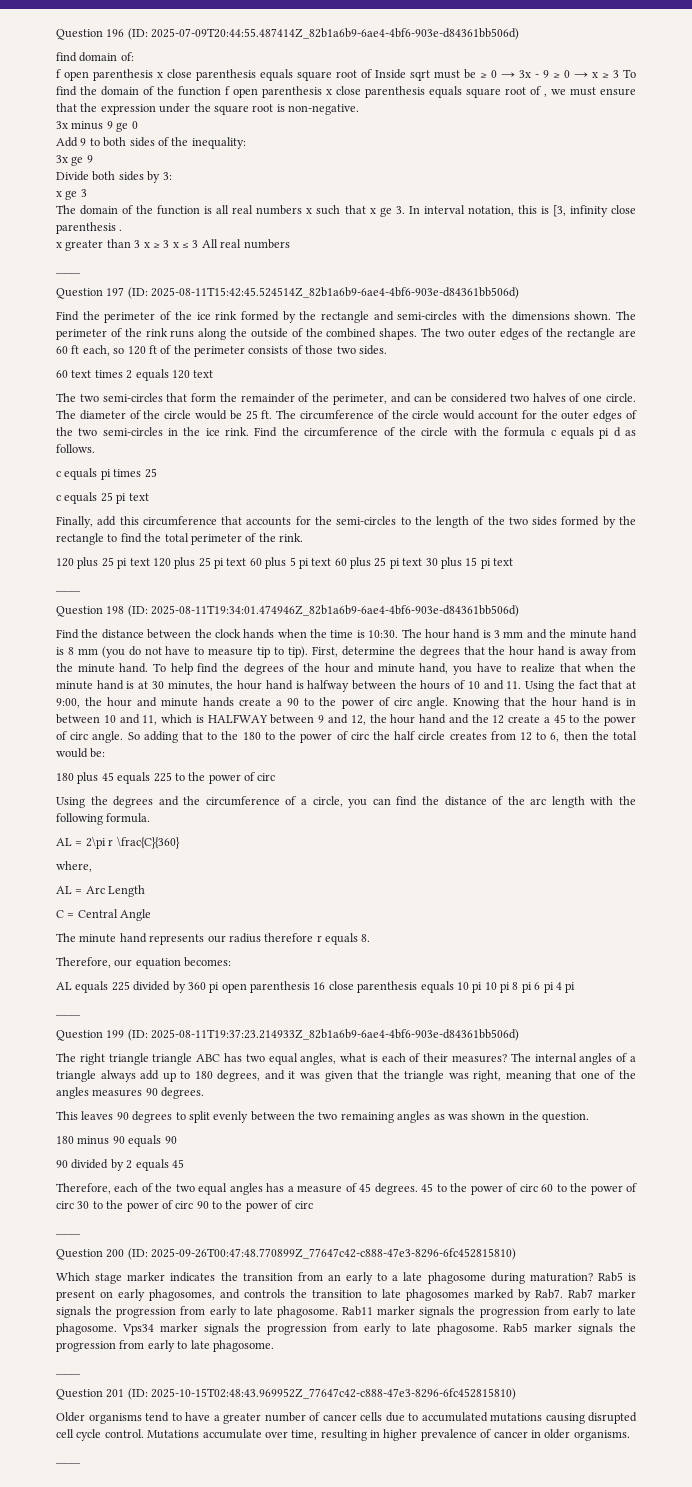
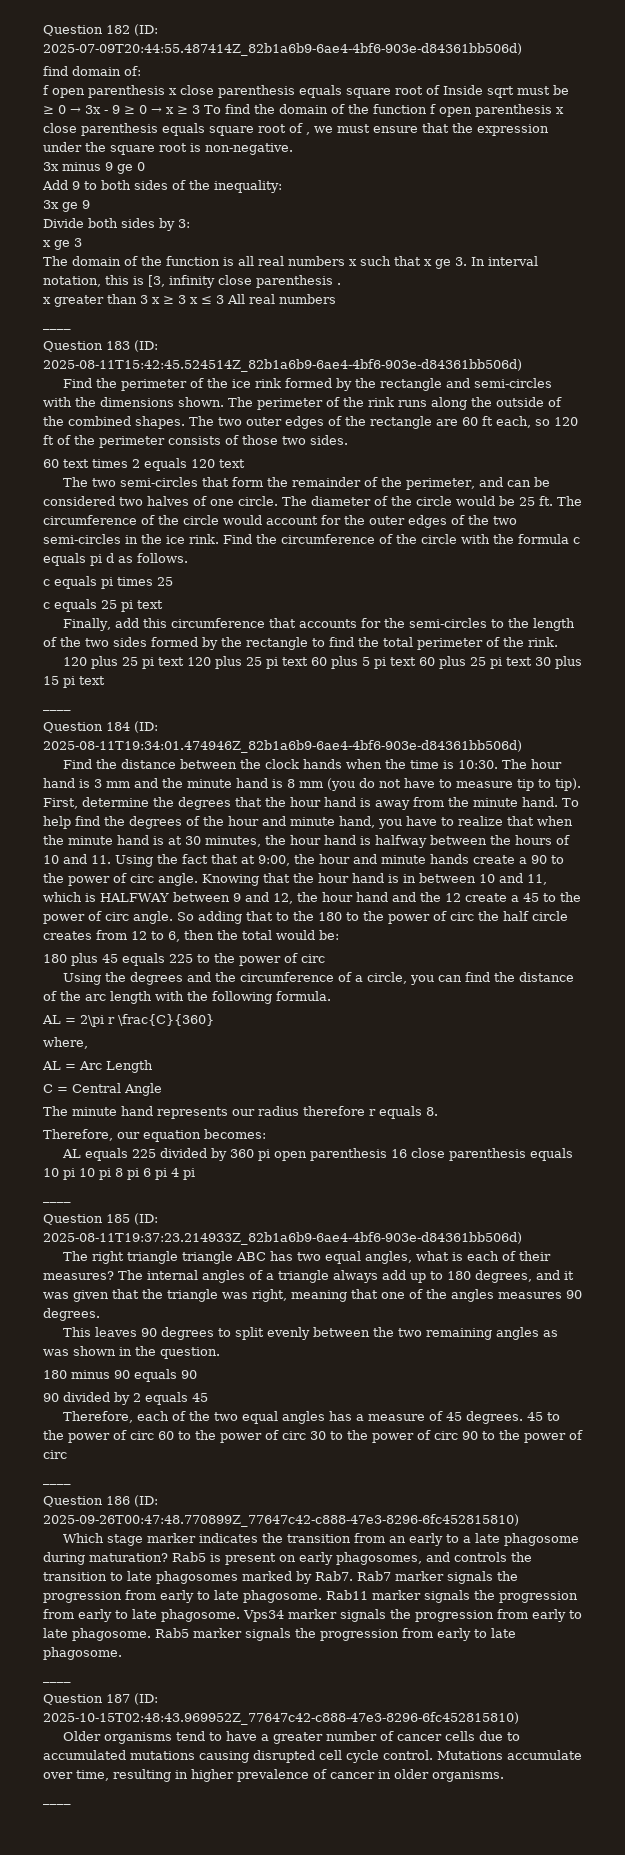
- Question 196 (ID: 2025-07-09T20:44:55.487414Z_82b1a6b9-6ae4-4bf6-903e-d84361bb506d)
+ Question 182 (ID: 2025-07-09T20:44:55.487414Z_82b1a6b9-6ae4-4bf6-903e-d84361bb506d)
- Question 197 (ID: 2025-08-11T15:42:45.524514Z_82b1a6b9-6ae4-4bf6-903e-d84361bb506d)
+ Question 183 (ID: 2025-08-11T15:42:45.524514Z_82b1a6b9-6ae4-4bf6-903e-d84361bb506d)
- Question 198 (ID: 2025-08-11T19:34:01.474946Z_82b1a6b9-6ae4-4bf6-903e-d84361bb506d)
+ Question 184 (ID: 2025-08-11T19:34:01.474946Z_82b1a6b9-6ae4-4bf6-903e-d84361bb506d)
- Question 199 (ID: 2025-08-11T19:37:23.214933Z_82b1a6b9-6ae4-4bf6-903e-d84361bb506d)
+ Question 185 (ID: 2025-08-11T19:37:23.214933Z_82b1a6b9-6ae4-4bf6-903e-d84361bb506d)
- Question 200 (ID: 2025-09-26T00:47:48.770899Z_77647c42-c888-47e3-8296-6fc452815810)
+ Question 186 (ID: 2025-09-26T00:47:48.770899Z_77647c42-c888-47e3-8296-6fc452815810)
- Question 201 (ID: 2025-10-15T02:48:43.969952Z_77647c42-c888-47e3-8296-6fc452815810)
+ Question 187 (ID: 2025-10-15T02:48:43.969952Z_77647c42-c888-47e3-8296-6fc452815810)

